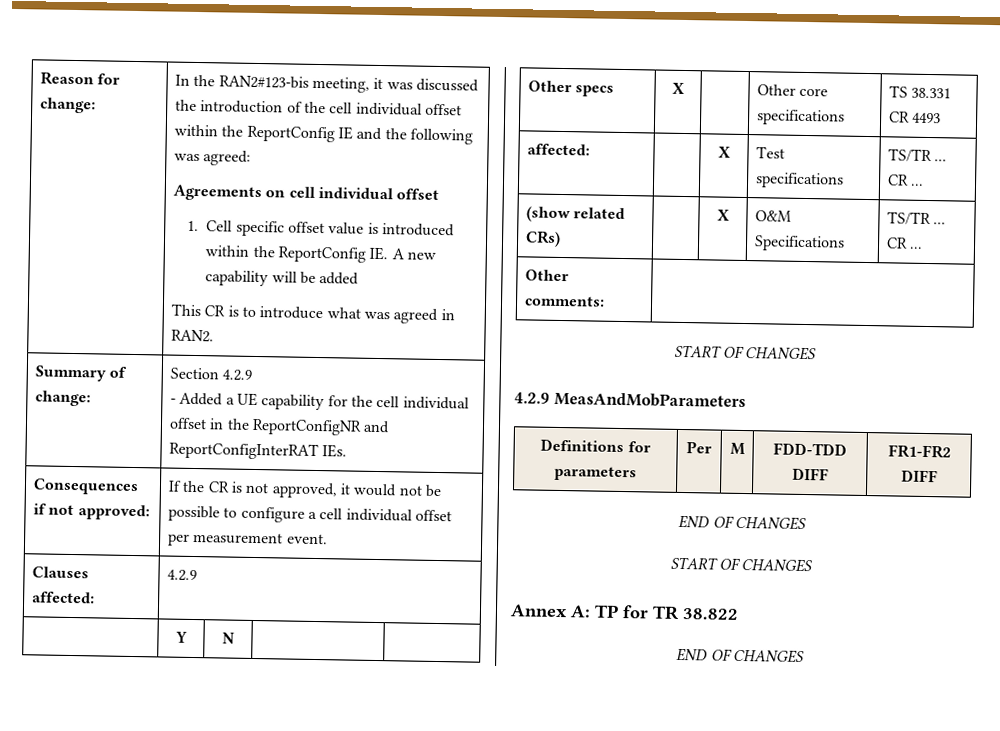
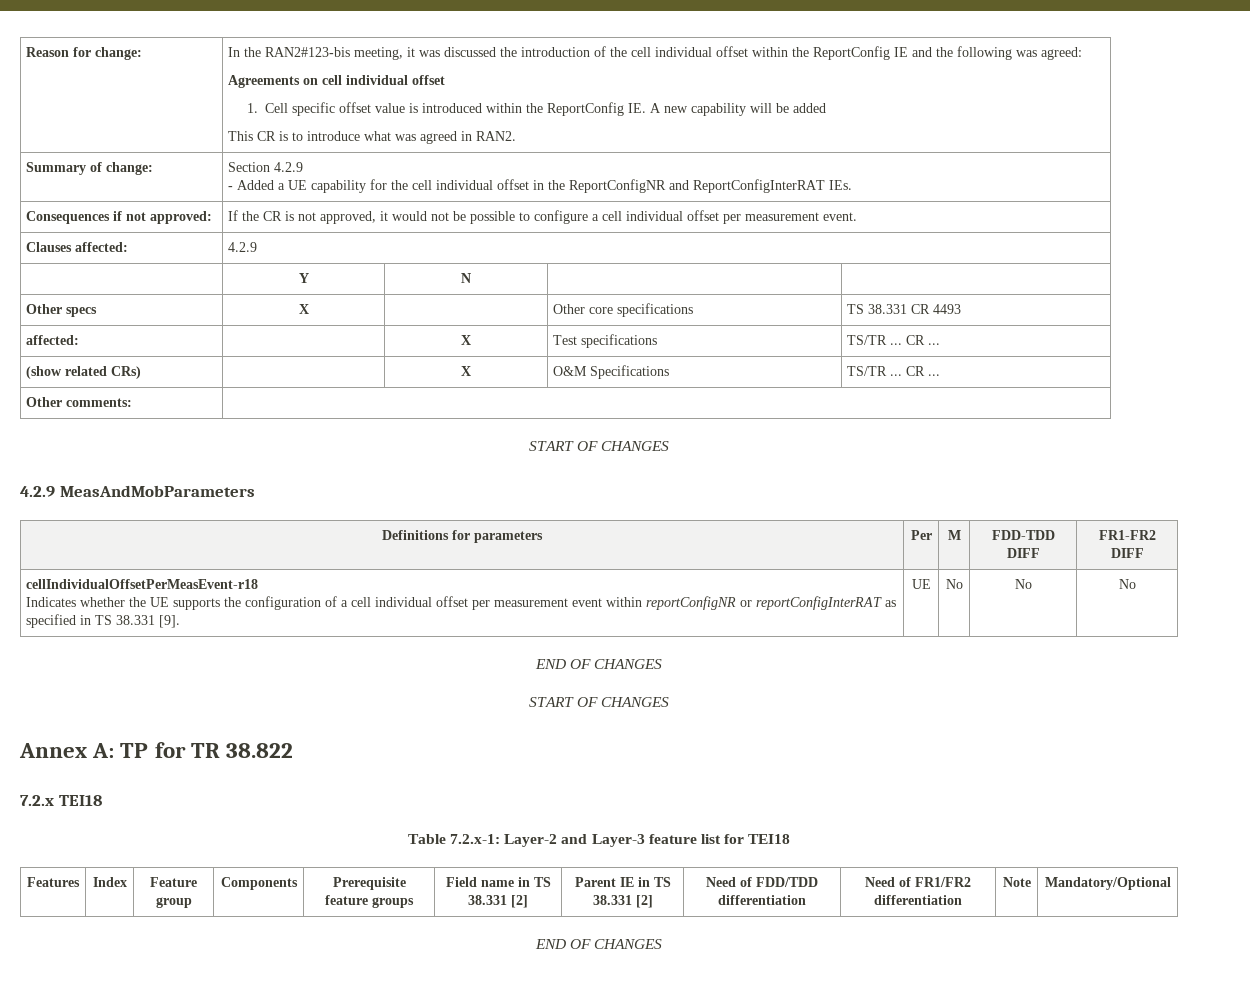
+ cellIndividualOffsetPerMeasEvent-r18
+ Indicates whether the UE supports the configuration of a cell individual offset per measurement event within reportConfigNR or reportConfigInterRAT as specified in TS 38.331 [9]. | UE | No | No | No
+ 7.2.x TEI18
+ Table 7.2.x-1: Layer-2 and Layer-3 feature list for TEI18
+ Features | Index | Feature group | Components | Prerequisite feature groups | Field name in TS 38.331 [2] | Parent IE in TS 38.331 [2] | Need of FDD/TDD differentiation | Need of FR1/FR2 differentiation | Note | Mandatory/Optional

